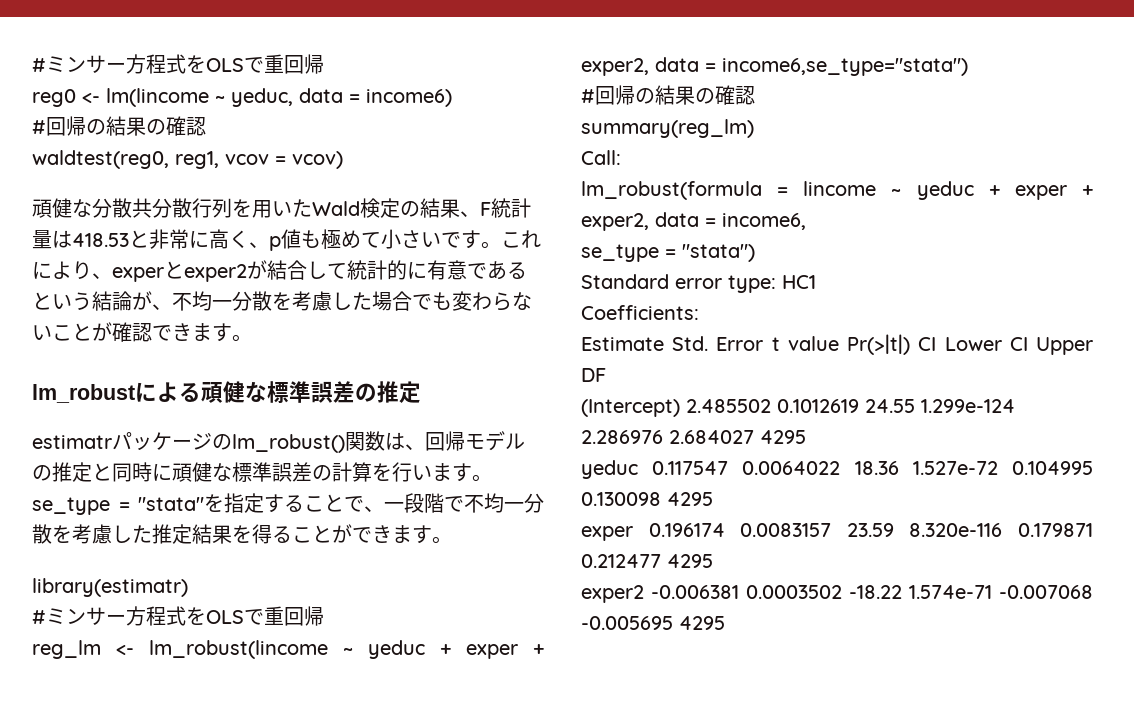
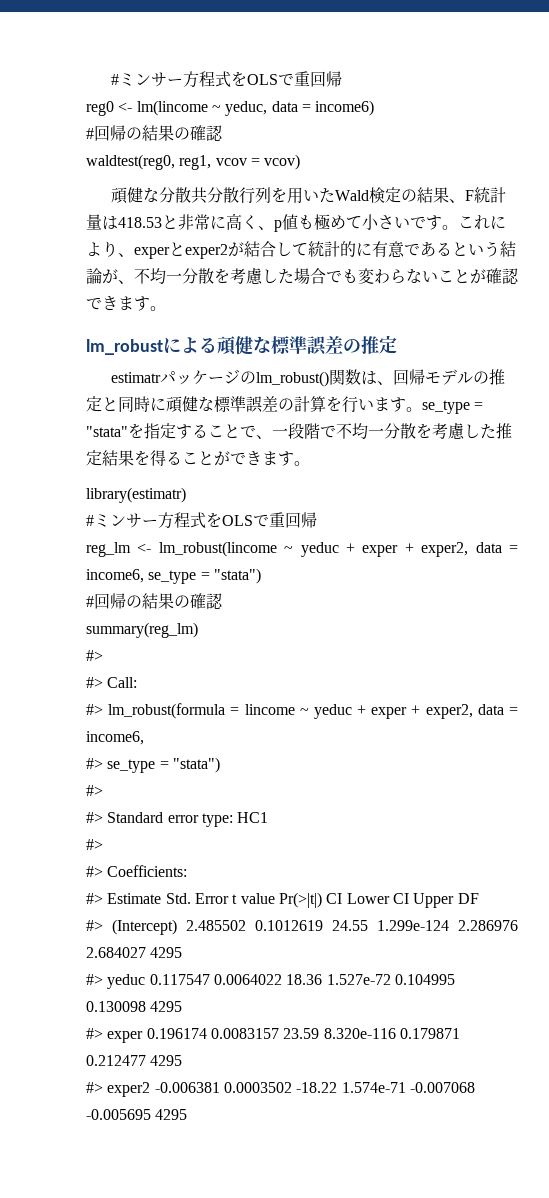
- reg_lm <- lm_robust(lincome ~ yeduc + exper + exper2, data = income6,se_type="stata")
+ reg_lm <- lm_robust(lincome ~ yeduc + exper + exper2, data = income6, se_type = "stata")
  summary(reg_lm)
- Call:
+ #>
+ #> Call:
- lm_robust(formula = lincome ~ yeduc + exper + exper2, data = income6,
+ #> lm_robust(formula = lincome ~ yeduc + exper + exper2, data = income6,
- se_type = "stata")
- Standard error type: HC1
- Coefficients:
+ #> se_type = "stata")
+ #>
+ #> Standard error type: HC1
+ #>
+ #> Coefficients:
- Estimate Std. Error t value Pr(>|t|) CI Lower CI Upper DF
+ #> Estimate Std. Error t value Pr(>|t|) CI Lower CI Upper DF
- (Intercept) 2.485502 0.1012619 24.55 1.299e-124 2.286976 2.684027 4295
+ #> (Intercept) 2.485502 0.1012619 24.55 1.299e-124 2.286976 2.684027 4295
- yeduc 0.117547 0.0064022 18.36 1.527e-72 0.104995 0.130098 4295
+ #> yeduc 0.117547 0.0064022 18.36 1.527e-72 0.104995 0.130098 4295
- exper 0.196174 0.0083157 23.59 8.320e-116 0.179871 0.212477 4295
+ #> exper 0.196174 0.0083157 23.59 8.320e-116 0.179871 0.212477 4295
- exper2 -0.006381 0.0003502 -18.22 1.574e-71 -0.007068 -0.005695 4295
+ #> exper2 -0.006381 0.0003502 -18.22 1.574e-71 -0.007068 -0.005695 4295

